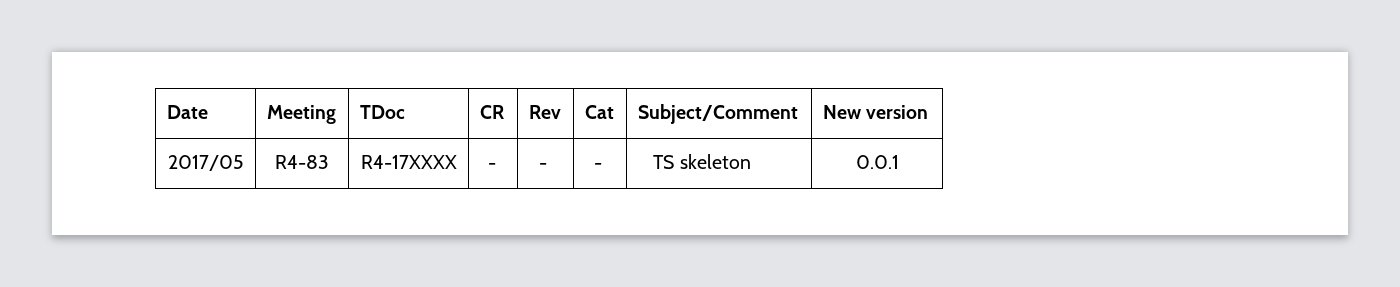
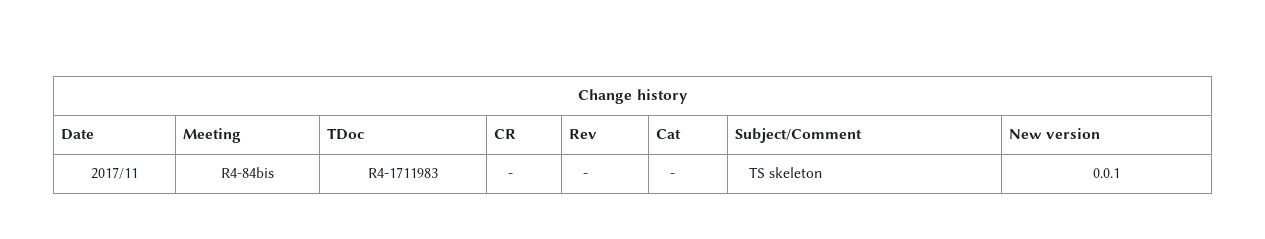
+ Change history
- 2017/05 | R4-83 | R4-17XXXX | - | - | - | TS skeleton | 0.0.1
+ 2017/11 | R4-84bis | R4-1711983 | - | - | - | TS skeleton | 0.0.1

